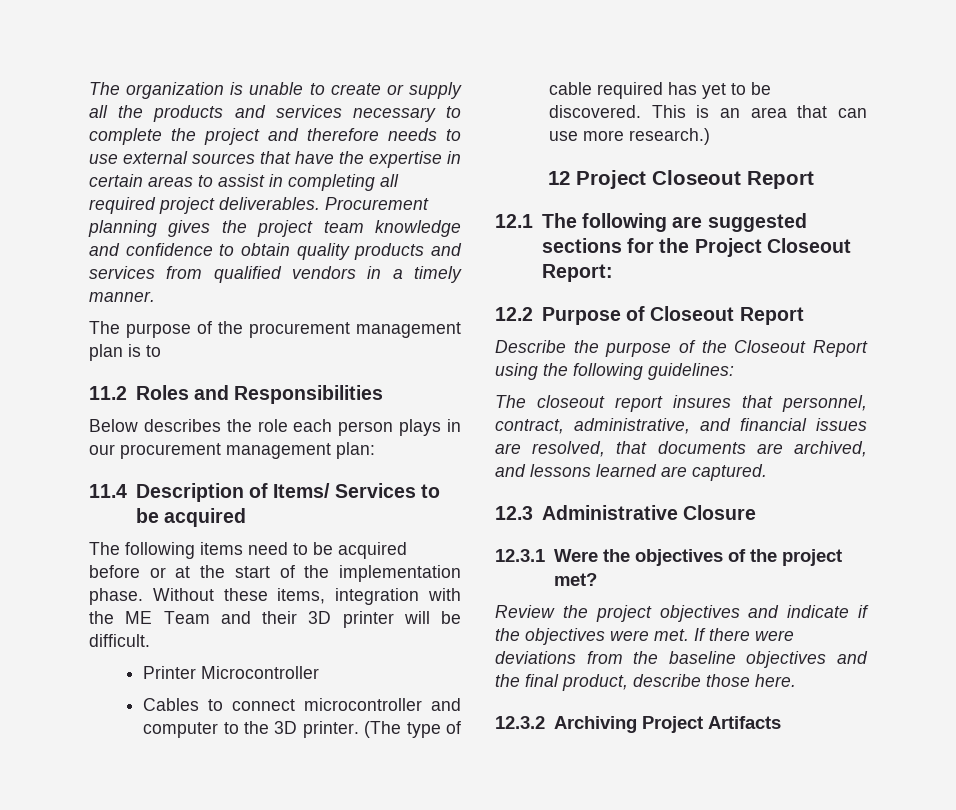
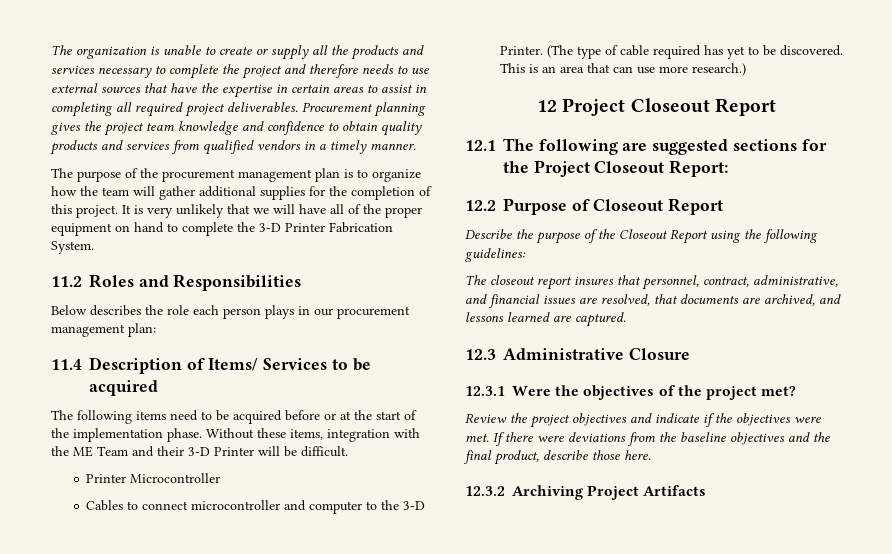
- The purpose of the procurement management plan is to
+ The purpose of the procurement management plan is to organize how the team will gather additional supplies for the completion of this project. It is very unlikely that we will have all of the proper equipment on hand to complete the 3-D Printer Fabrication System.
- Without these items, integration with the ME Team and their 3D printer will be difficult.
+ Without these items, integration with the ME Team and their 3-D Printer will be difficult.
- Cables to connect microcontroller and computer to the 3D printer.
+ Cables to connect microcontroller and computer to the 3-D Printer.

